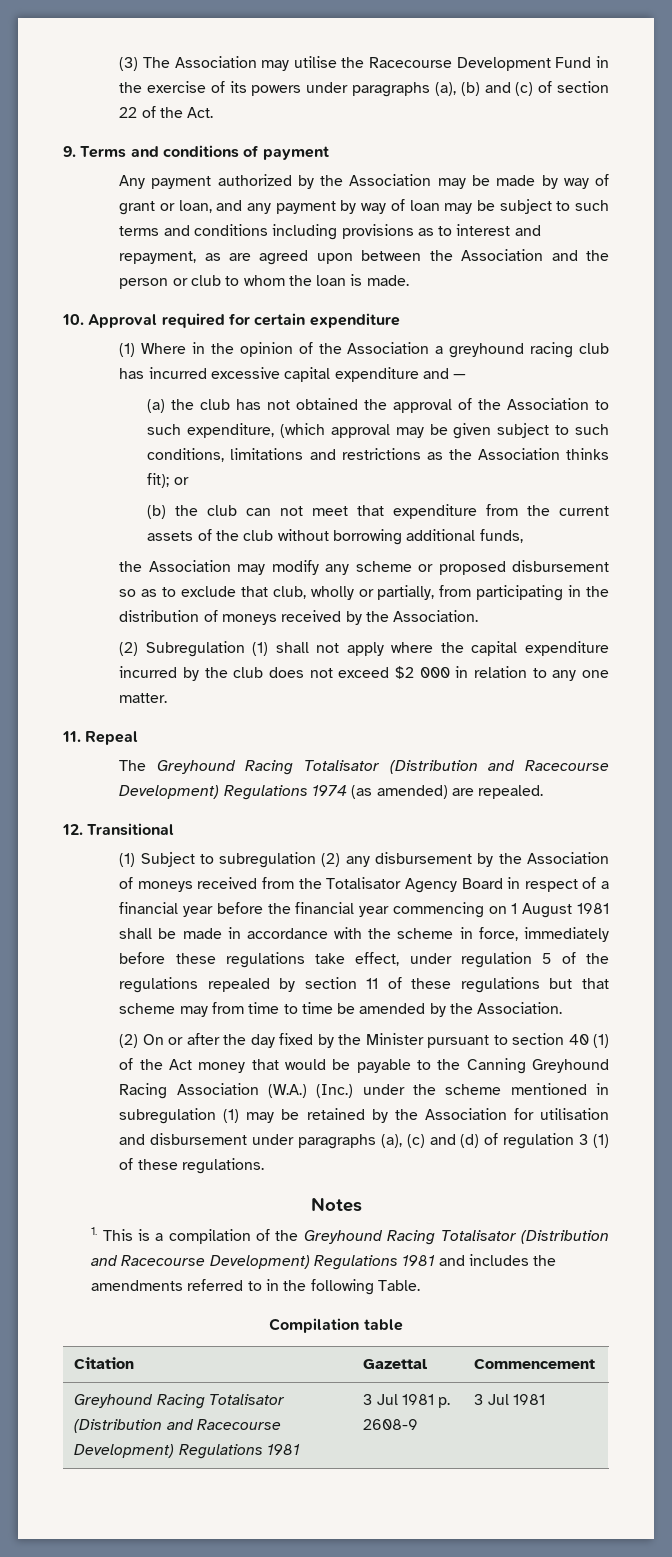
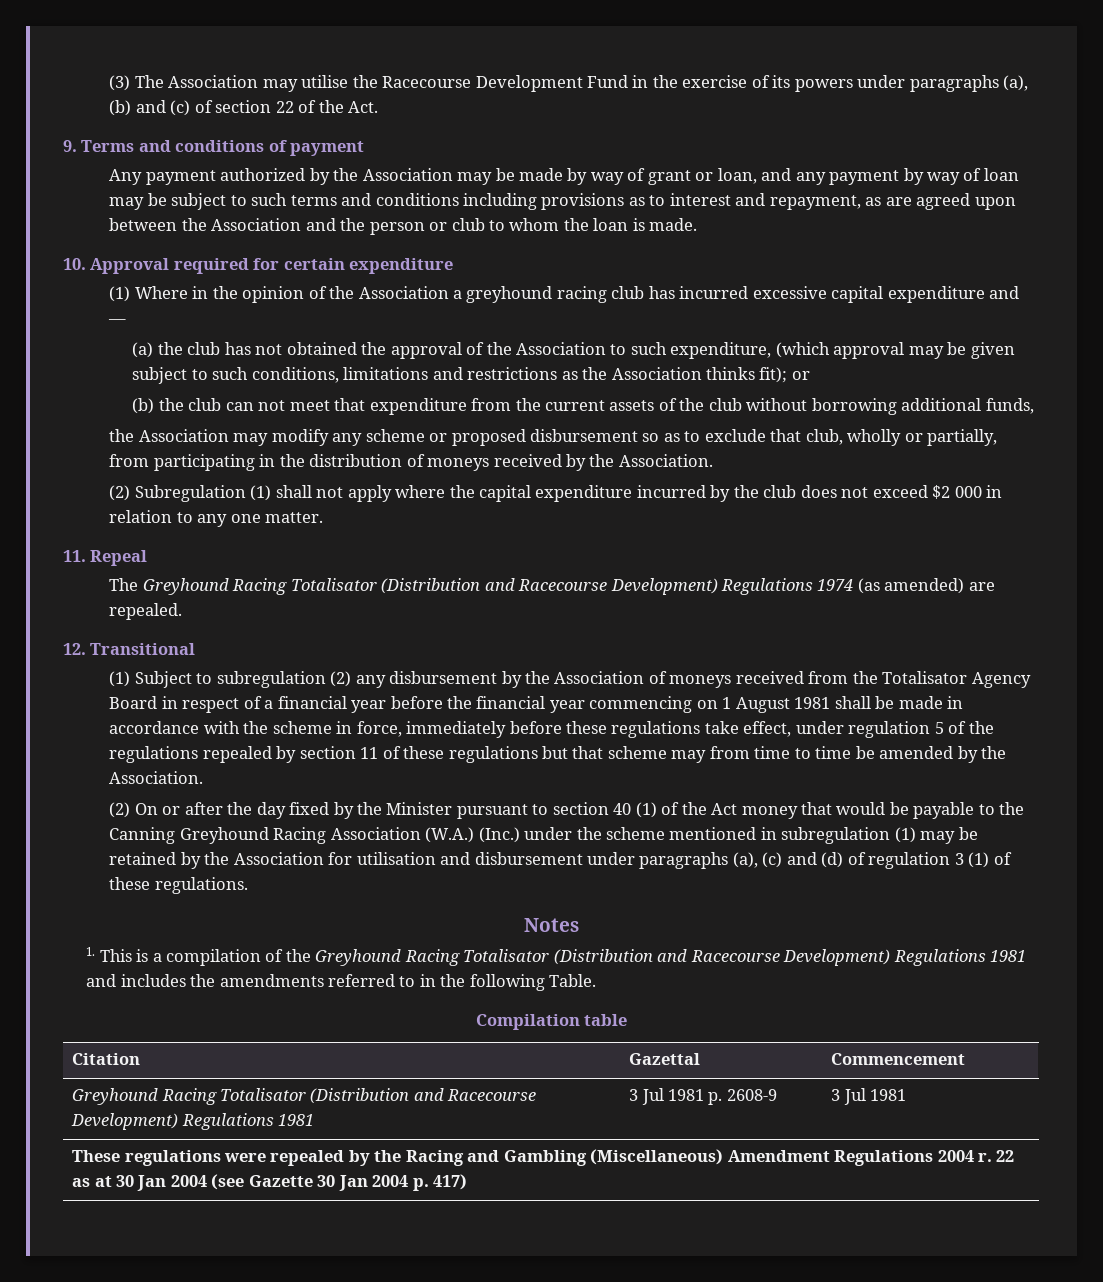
+ These regulations were repealed by the Racing and Gambling (Miscellaneous) Amendment Regulations 2004 r. 22 as at 30 Jan 2004 (see Gazette 30 Jan 2004 p. 417)

